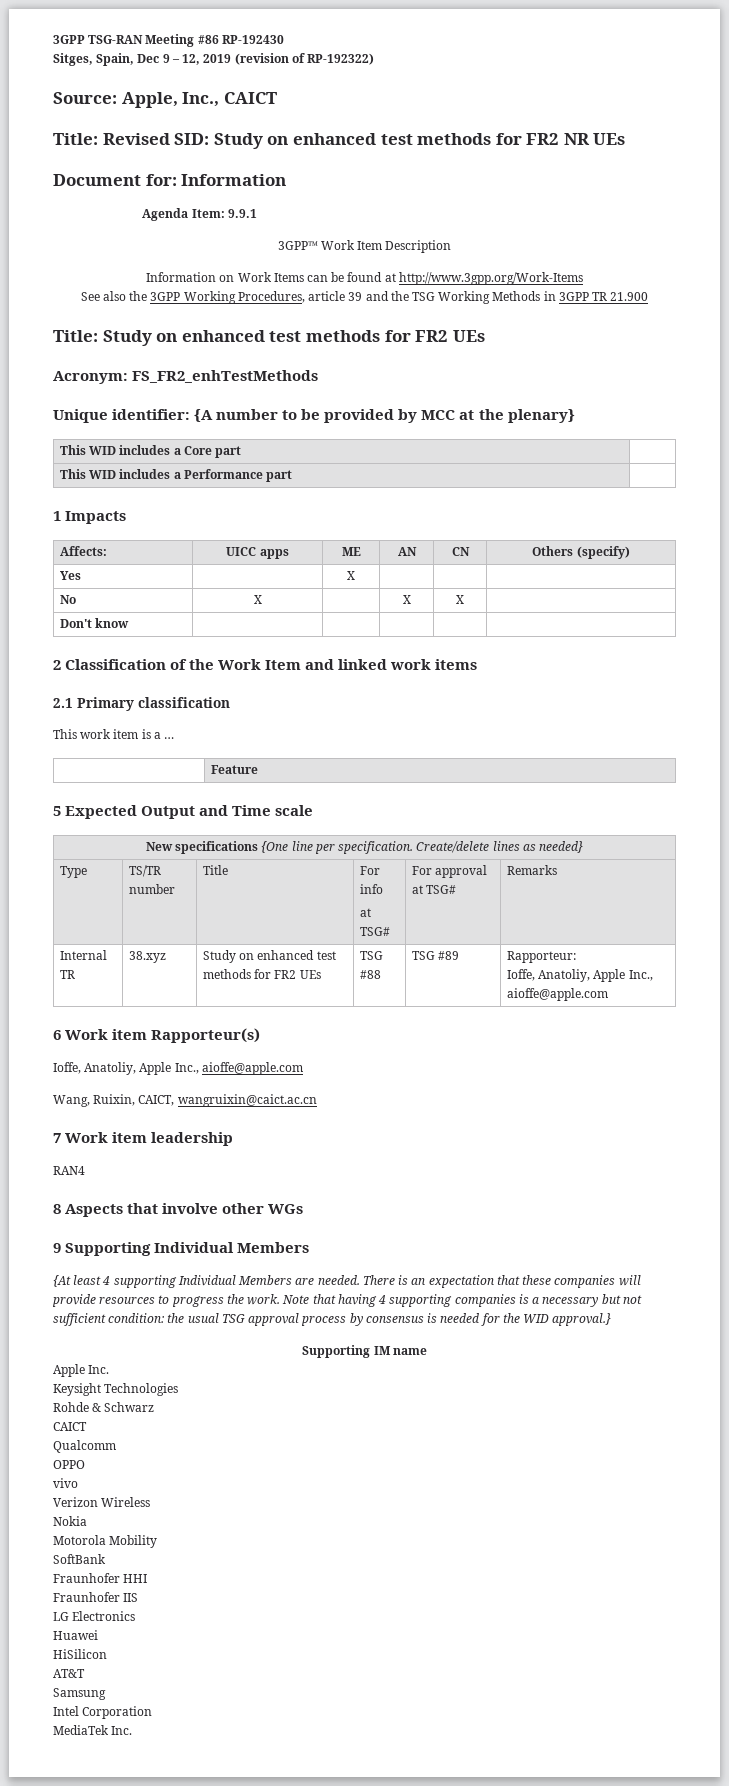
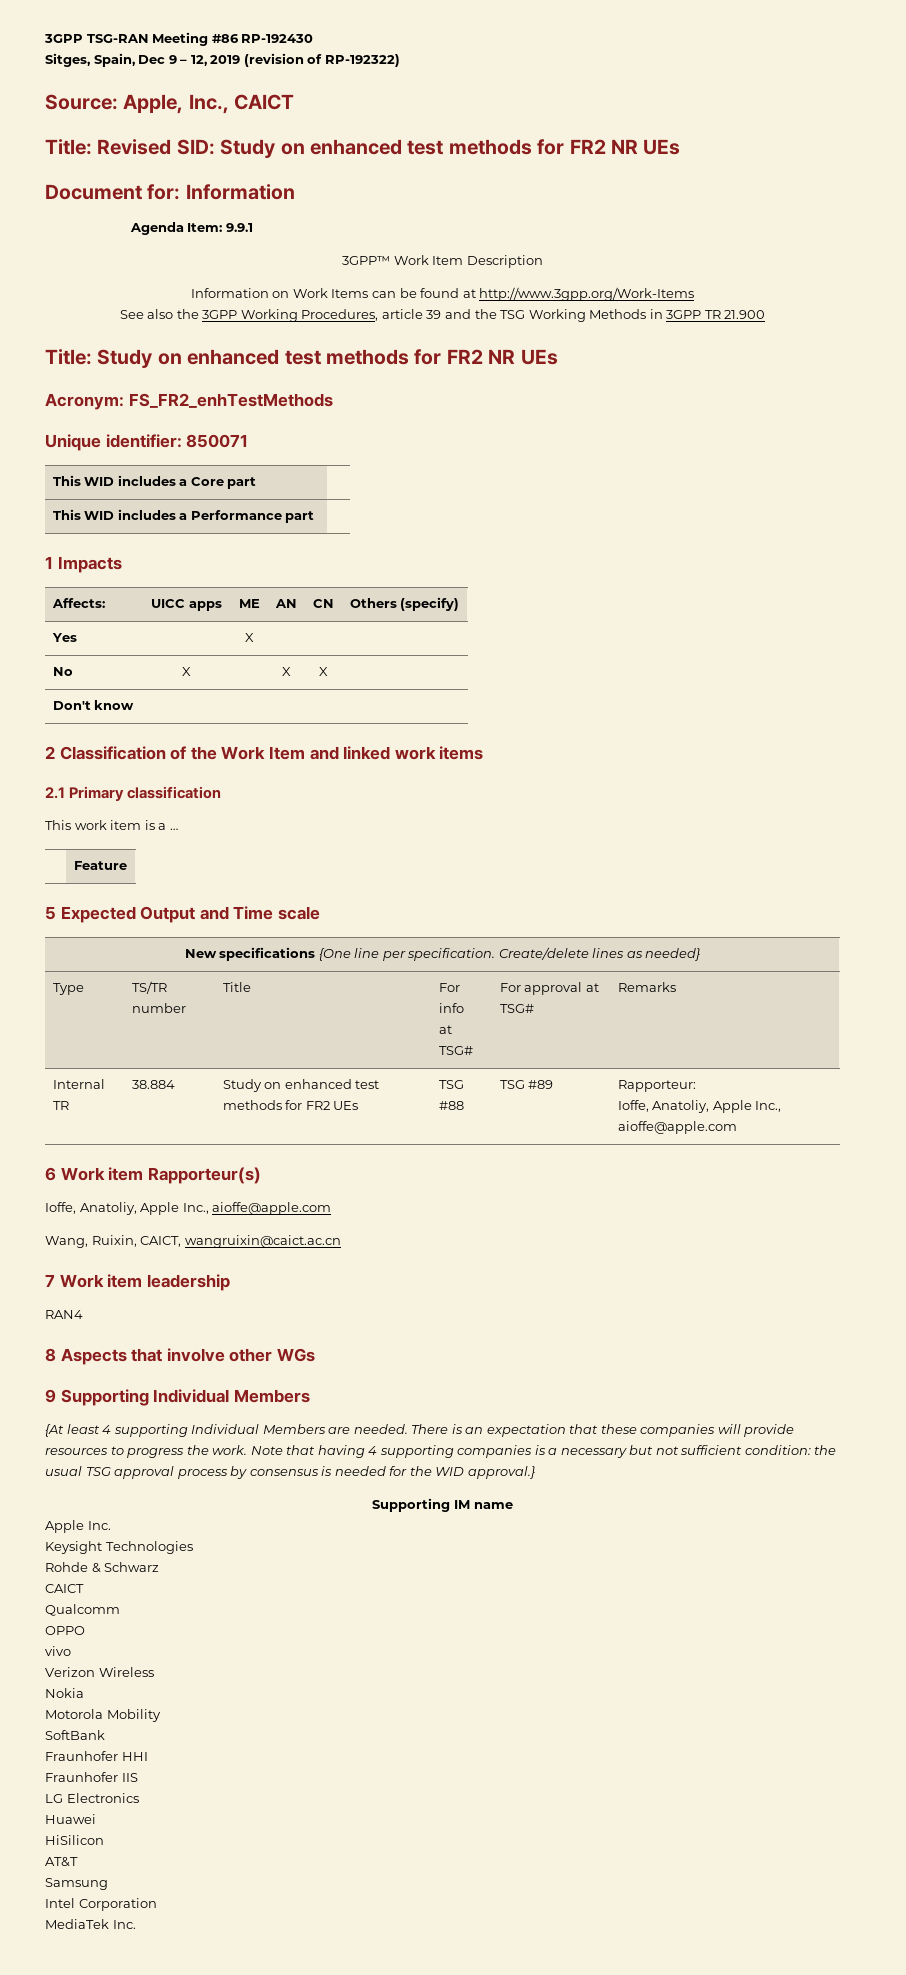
- Title: Study on enhanced test methods for FR2 UEs
+ Title: Study on enhanced test methods for FR2 NR UEs
- Unique identifier: {A number to be provided by MCC at the plenary}
+ Unique identifier: 850071
- Internal TR | 38.xyz | Study on enhanced test methods for FR2 UEs | TSG #88 | TSG #89 | Rapporteur:
+ Internal TR | 38.884 | Study on enhanced test methods for FR2 UEs | TSG #88 | TSG #89 | Rapporteur:

